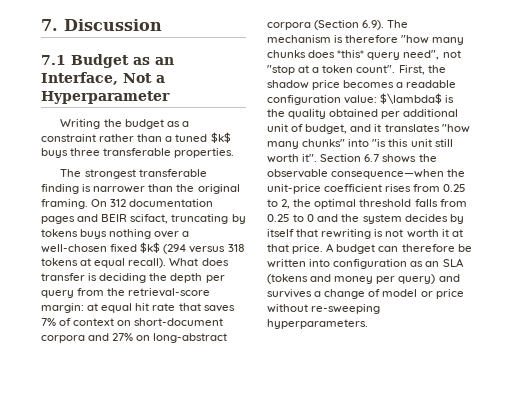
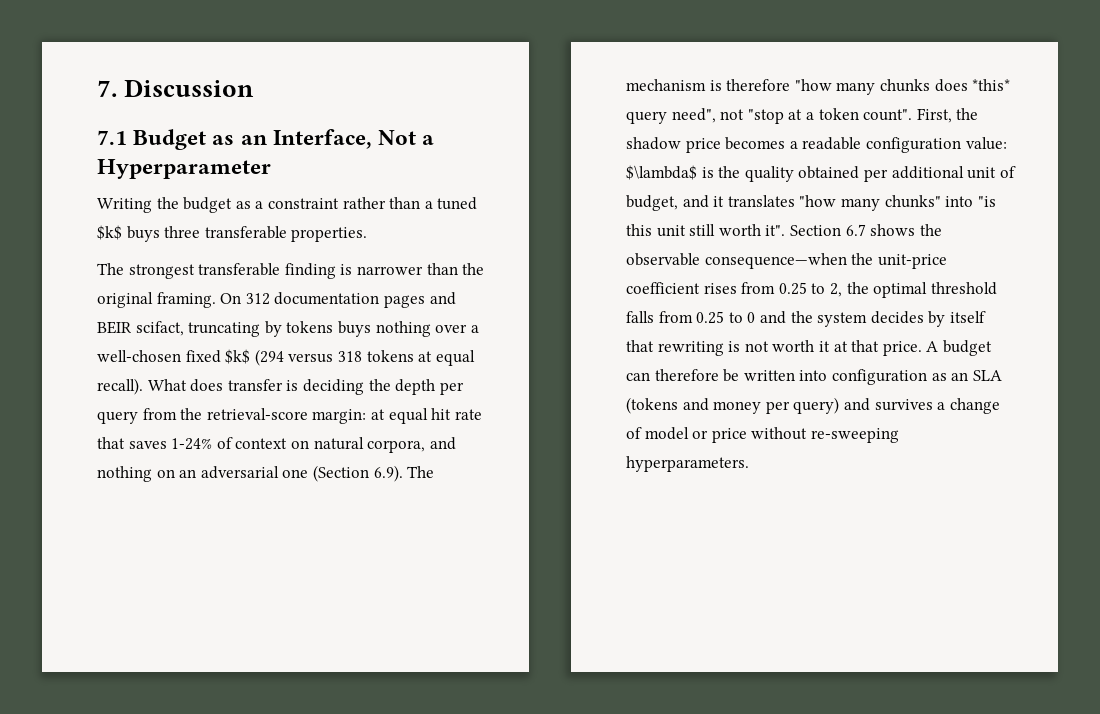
- What does transfer is deciding the depth per query from the retrieval-score margin: at equal hit rate that saves 7% of context on short-document corpora and 27% on long-abstract corpora (Section 6.9). The mechanism is therefore "how many chunks does *this* query need", not "stop at a token count".
+ What does transfer is deciding the depth per query from the retrieval-score margin: at equal hit rate that saves 1-24% of context on natural corpora, and nothing on an adversarial one (Section 6.9). The mechanism is therefore "how many chunks does *this* query need", not "stop at a token count".

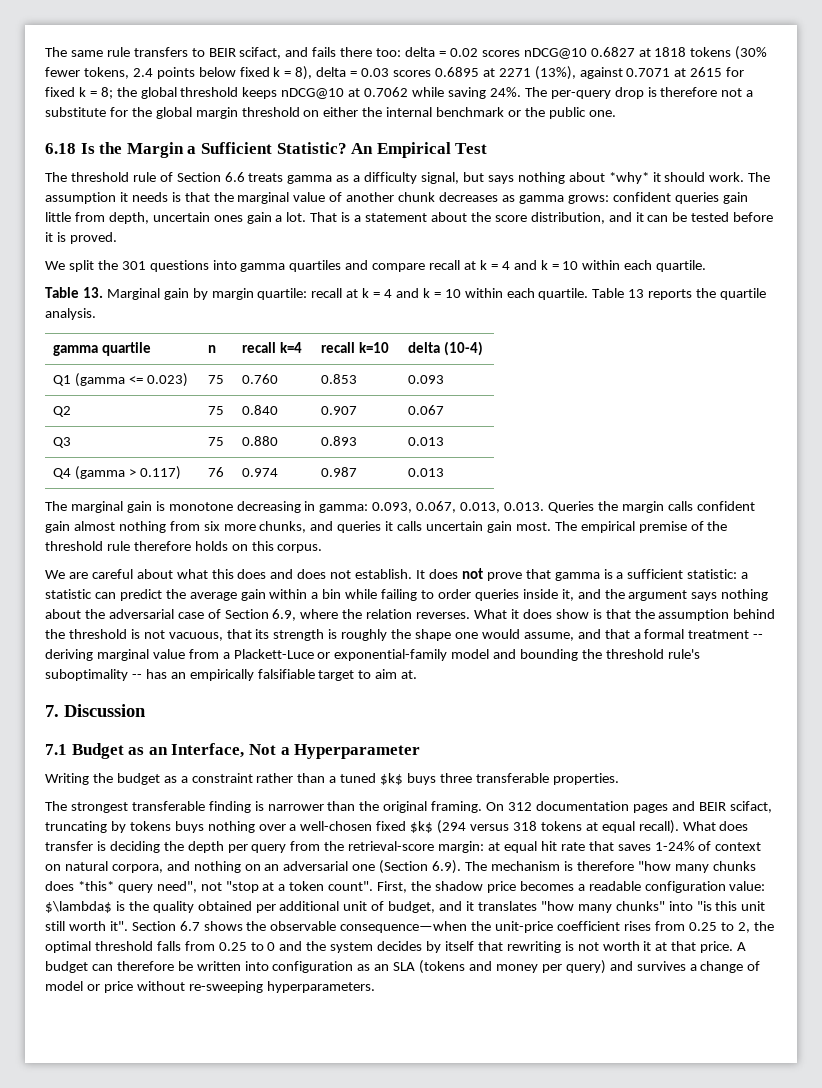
+ The same rule transfers to BEIR scifact, and fails there too: delta = 0.02 scores nDCG@10 0.6827 at 1818 tokens (30% fewer tokens, 2.4 points below fixed k = 8), delta = 0.03 scores 0.6895 at 2271 (13%), against 0.7071 at 2615 for fixed k = 8; the global threshold keeps nDCG@10 at 0.7062 while saving 24%. The per-query drop is therefore not a substitute for the global margin threshold on either the internal benchmark or the public one.
+ 6.18 Is the Margin a Sufficient Statistic? An Empirical Test
+ The threshold rule of Section 6.6 treats gamma as a difficulty signal, but says nothing about *why* it should work. The assumption it needs is that the marginal value of another chunk decreases as gamma grows: confident queries gain little from depth, uncertain ones gain a lot. That is a statement about the score distribution, and it can be tested before it is proved.
+ We split the 301 questions into gamma quartiles and compare recall at k = 4 and k = 10 within each quartile.
+ Table 13. Marginal gain by margin quartile: recall at k = 4 and k = 10 within each quartile. Table 13 reports the quartile analysis.
+ gamma quartile | n | recall k=4 | recall k=10 | delta (10-4)
+ Q1 (gamma <= 0.023) | 75 | 0.760 | 0.853 | 0.093
+ Q2 | 75 | 0.840 | 0.907 | 0.067
+ Q3 | 75 | 0.880 | 0.893 | 0.013
+ Q4 (gamma > 0.117) | 76 | 0.974 | 0.987 | 0.013
+ The marginal gain is monotone decreasing in gamma: 0.093, 0.067, 0.013, 0.013. Queries the margin calls confident gain almost nothing from six more chunks, and queries it calls uncertain gain most. The empirical premise of the threshold rule therefore holds on this corpus.
+ We are careful about what this does and does not establish. It does not prove that gamma is a sufficient statistic: a statistic can predict the average gain within a bin while failing to order queries inside it, and the argument says nothing about the adversarial case of Section 6.9, where the relation reverses. What it does show is that the assumption behind the threshold is not vacuous, that its strength is roughly the shape one would assume, and that a formal treatment -- deriving marginal value from a Plackett-Luce or exponential-family model and bounding the threshold rule's suboptimality -- has an empirically falsifiable target to aim at.

